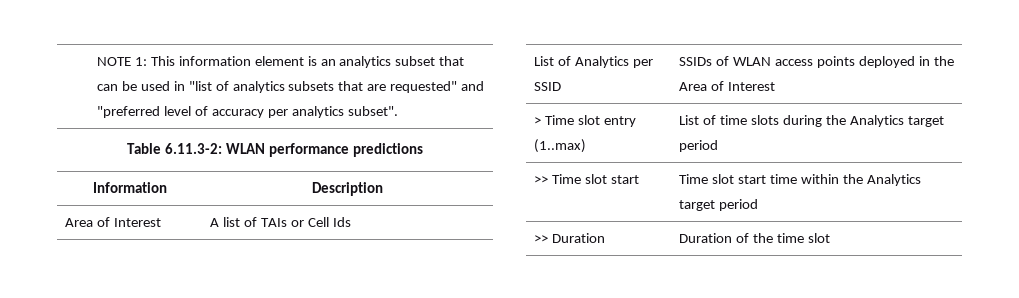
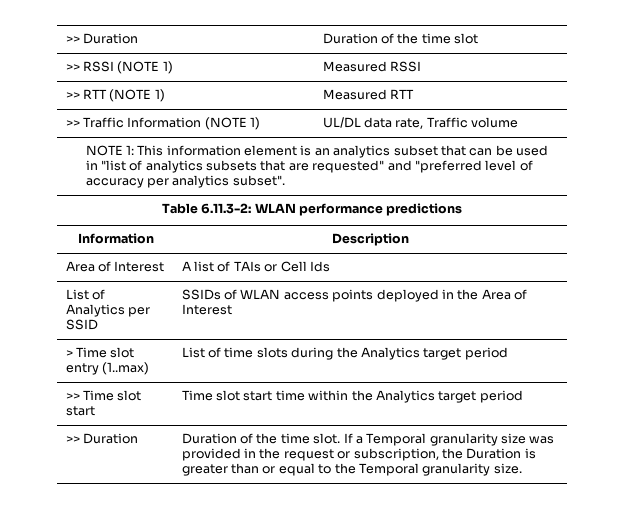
+ >> Duration | Duration of the time slot
+ >> RSSI (NOTE 1) | Measured RSSI
+ >> RTT (NOTE 1) | Measured RTT
+ >> Traffic Information (NOTE 1) | UL/DL data rate, Traffic volume
- >> Duration | Duration of the time slot
+ >> Duration | Duration of the time slot. If a Temporal granularity size was provided in the request or subscription, the Duration is greater than or equal to the Temporal granularity size.

